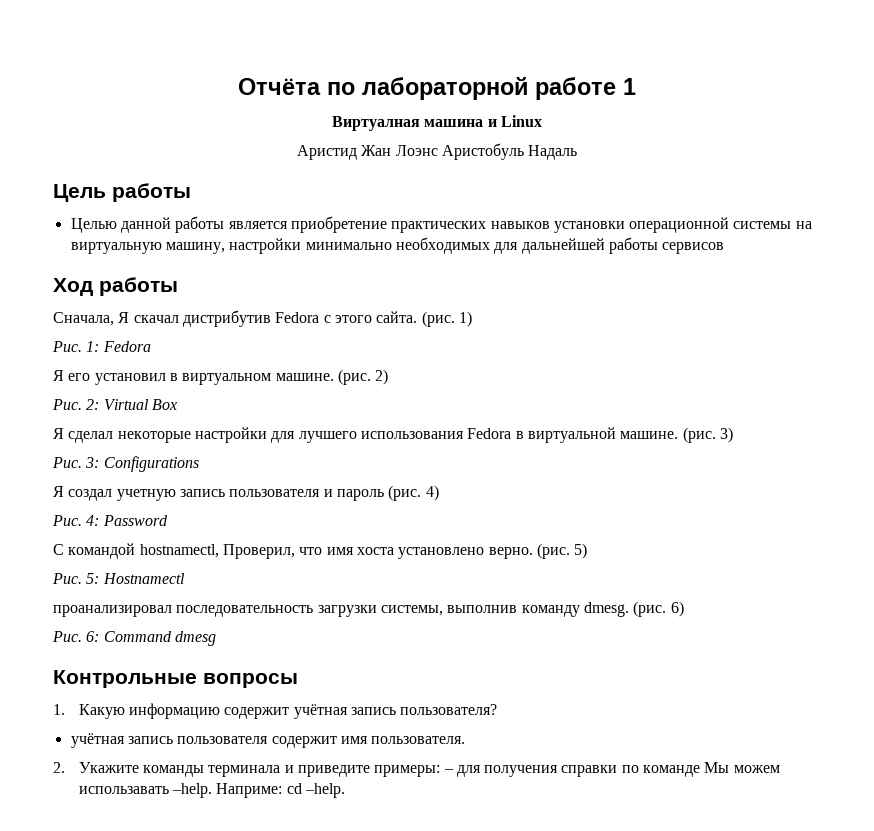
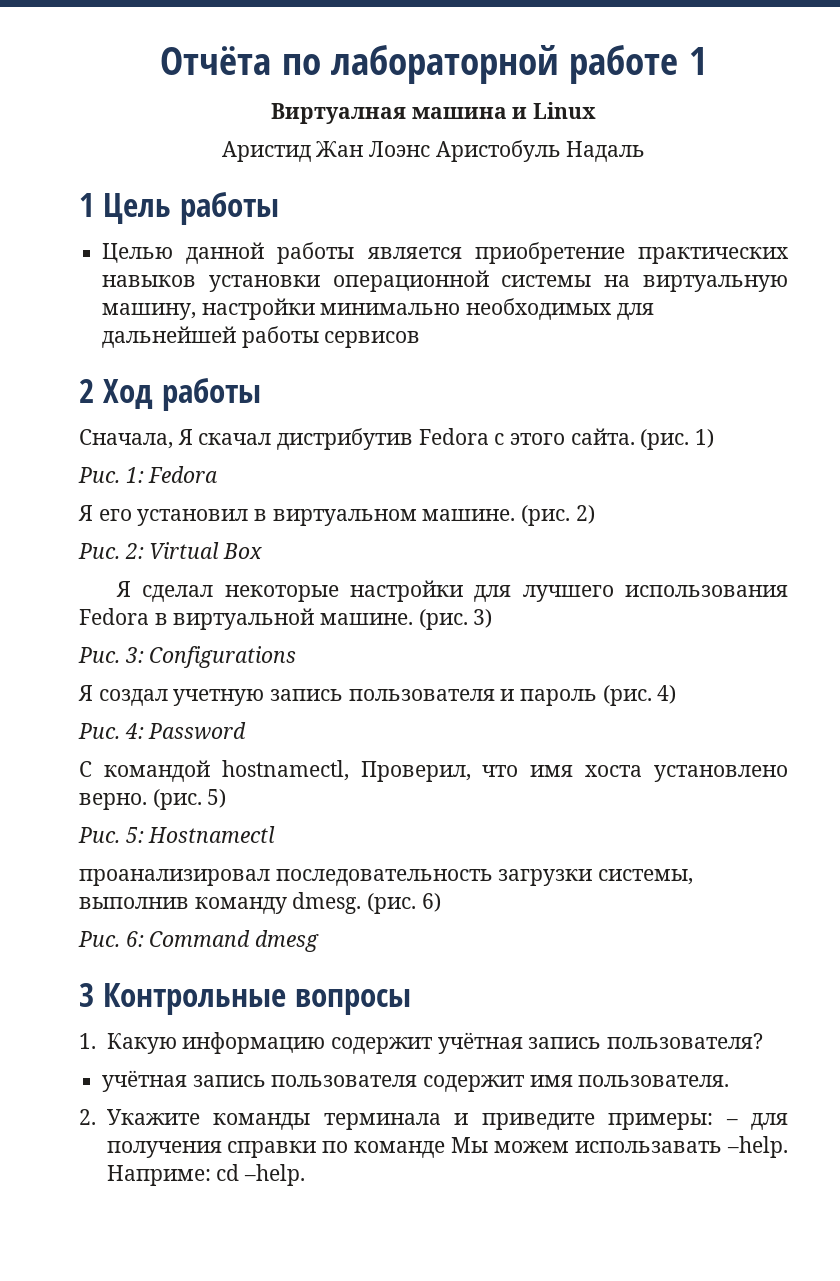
- Цель работы
+ 1 Цель работы
- Ход работы
+ 2 Ход работы
- Контрольные вопросы
+ 3 Контрольные вопросы

